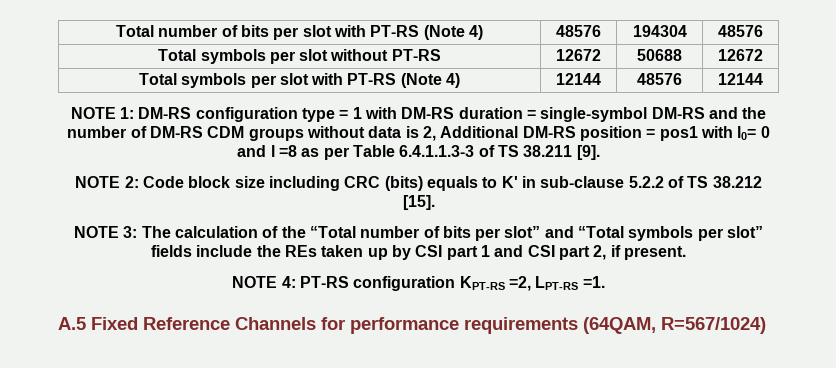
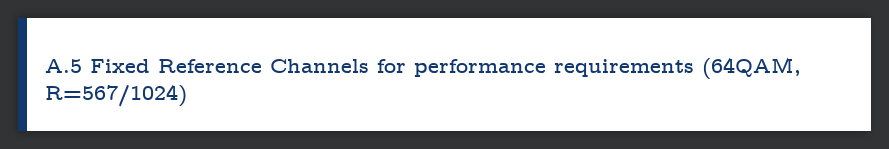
- Total number of bits per slot with PT-RS (Note 4) | 48576 | 194304 | 48576
- Total symbols per slot without PT-RS | 12672 | 50688 | 12672
- Total symbols per slot with PT-RS (Note 4) | 12144 | 48576 | 12144
- NOTE 1: DM-RS configuration type = 1 with DM-RS duration = single-symbol DM-RS and the number of DM-RS CDM groups without data is 2, Additional DM-RS position = pos1 with l0= 0 and l =8 as per Table 6.4.1.1.3-3 of TS 38.211 [9].
- NOTE 2: Code block size including CRC (bits) equals to K' in sub-clause 5.2.2 of TS 38.212 [15].
- NOTE 3: The calculation of the “Total number of bits per slot” and “Total symbols per slot” fields include the REs taken up by CSI part 1 and CSI part 2, if present.
- NOTE 4: PT-RS configuration KPT-RS =2, LPT-RS =1.

